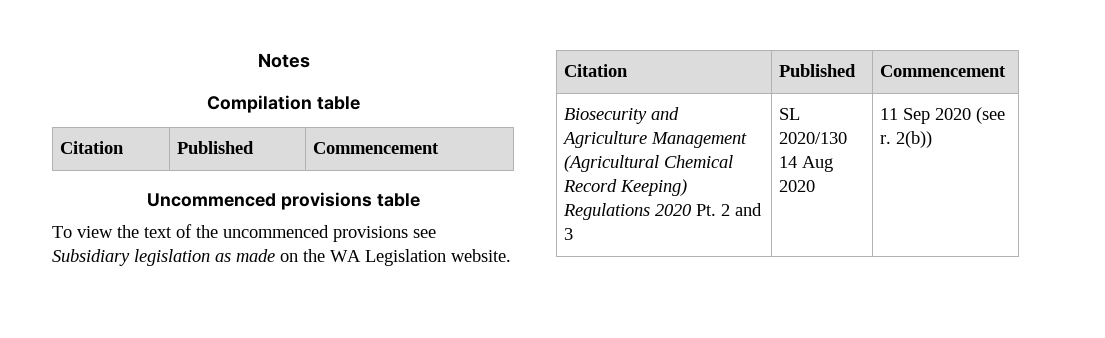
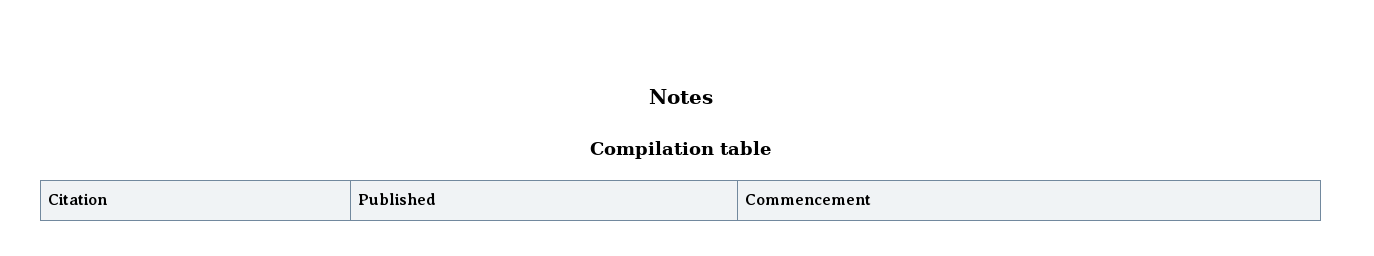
- Uncommenced provisions table
- To view the text of the uncommenced provisions see Subsidiary legislation as made on the WA Legislation website.
- Citation | Published | Commencement
- Biosecurity and Agriculture Management (Agricultural Chemical Record Keeping) Regulations 2020 Pt. 2 and 3 | SL 2020/130 14 Aug 2020 | 11 Sep 2020 (see r. 2(b))

